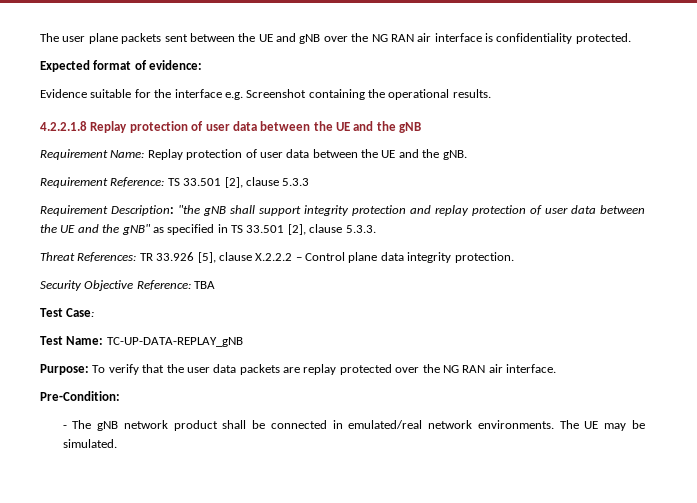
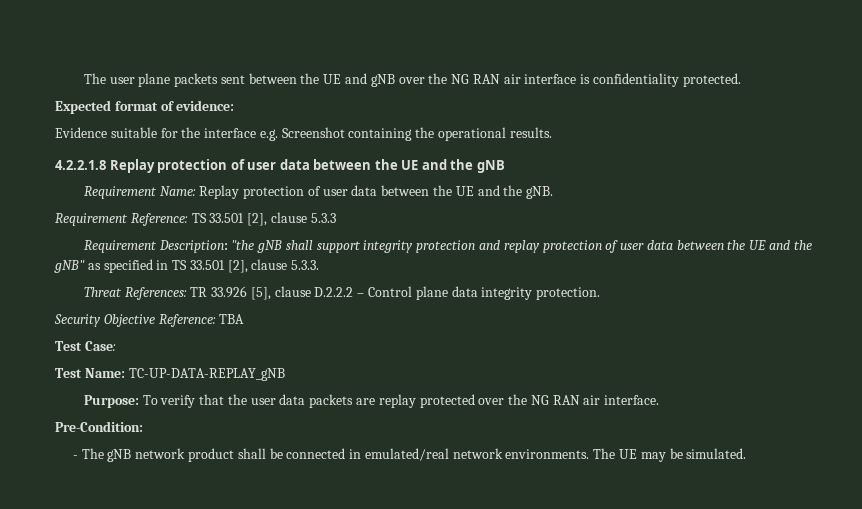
- Threat References: TR 33.926 [5], clause X.2.2.2 – Control plane data integrity protection.
+ Threat References: TR 33.926 [5], clause D.2.2.2 – Control plane data integrity protection.

